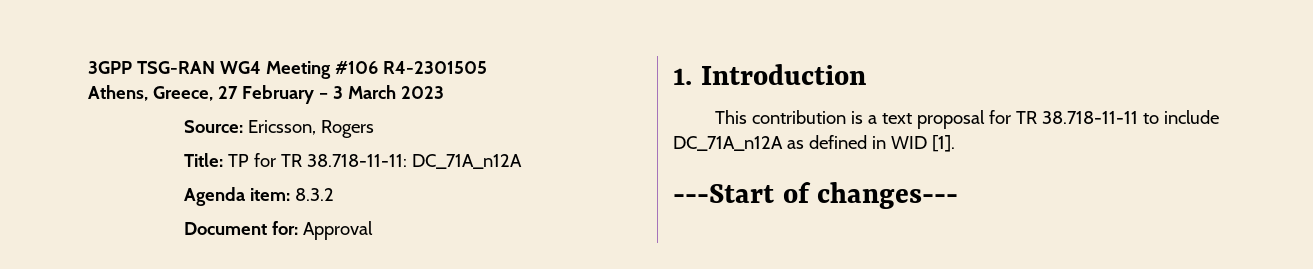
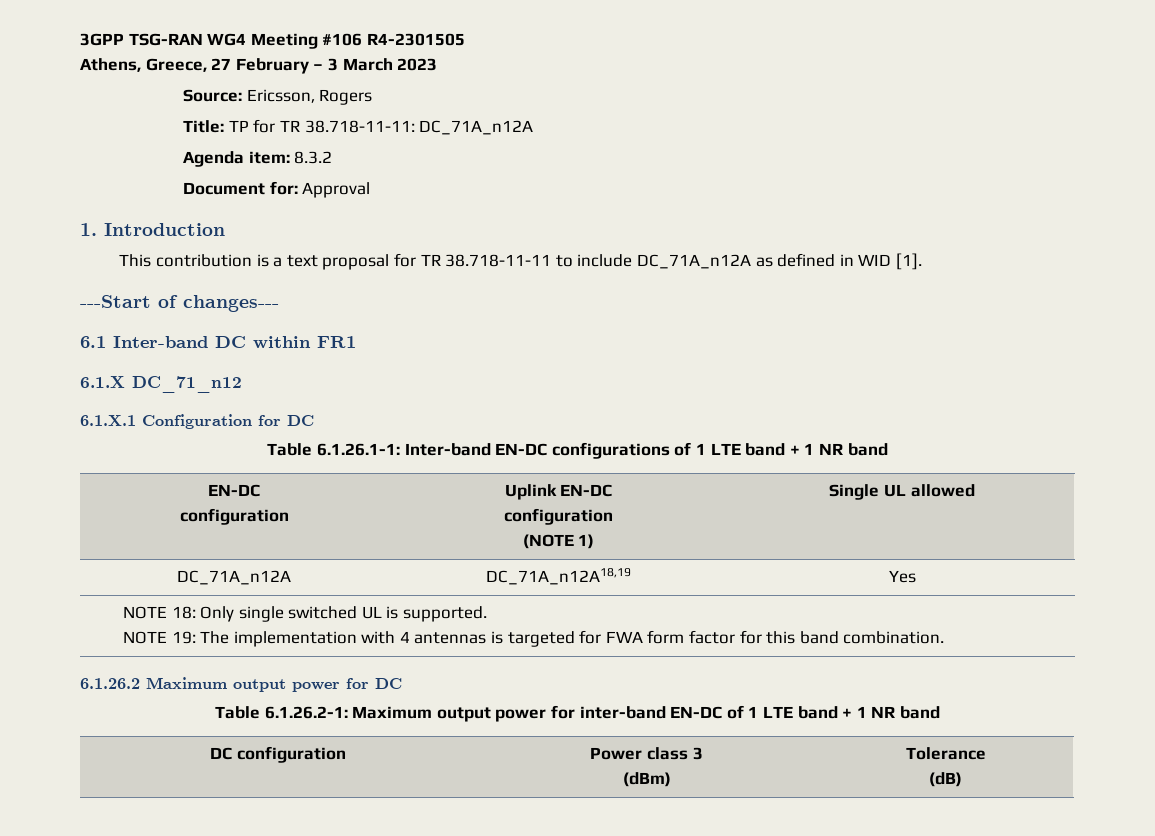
+ 6.1 Inter-band DC within FR1
+ 6.1.X DC_71_n12
+ 6.1.X.1 Configuration for DC
+ Table 6.1.26.1-1: Inter-band EN-DC configurations of 1 LTE band + 1 NR band
+ EN-DC
+ configuration | Uplink EN-DC
+ configuration
+ (NOTE 1) | Single UL allowed
+ DC_71A_n12A | DC_71A_n12A18,19 | Yes
+ NOTE 18: Only single switched UL is supported.
+ NOTE 19: The implementation with 4 antennas is targeted for FWA form factor for this band combination.
+ 6.1.26.2 Maximum output power for DC
+ Table 6.1.26.2-1: Maximum output power for inter-band EN-DC of 1 LTE band + 1 NR band
+ DC configuration | Power class 3
+ (dBm) | Tolerance
+ (dB)

